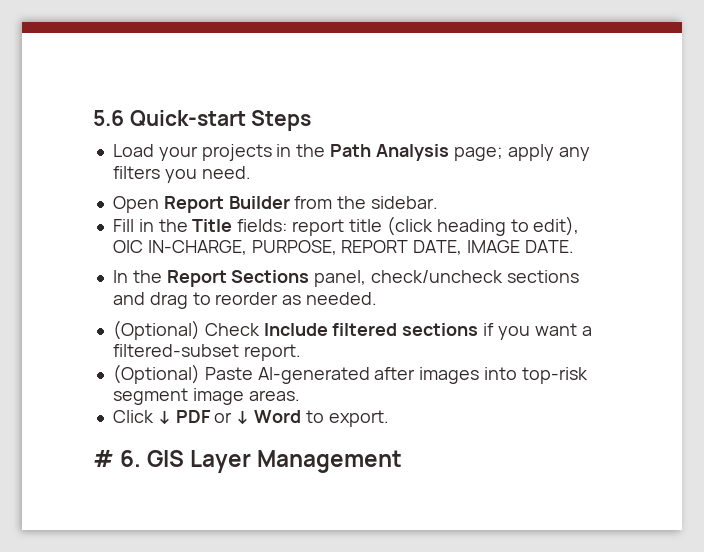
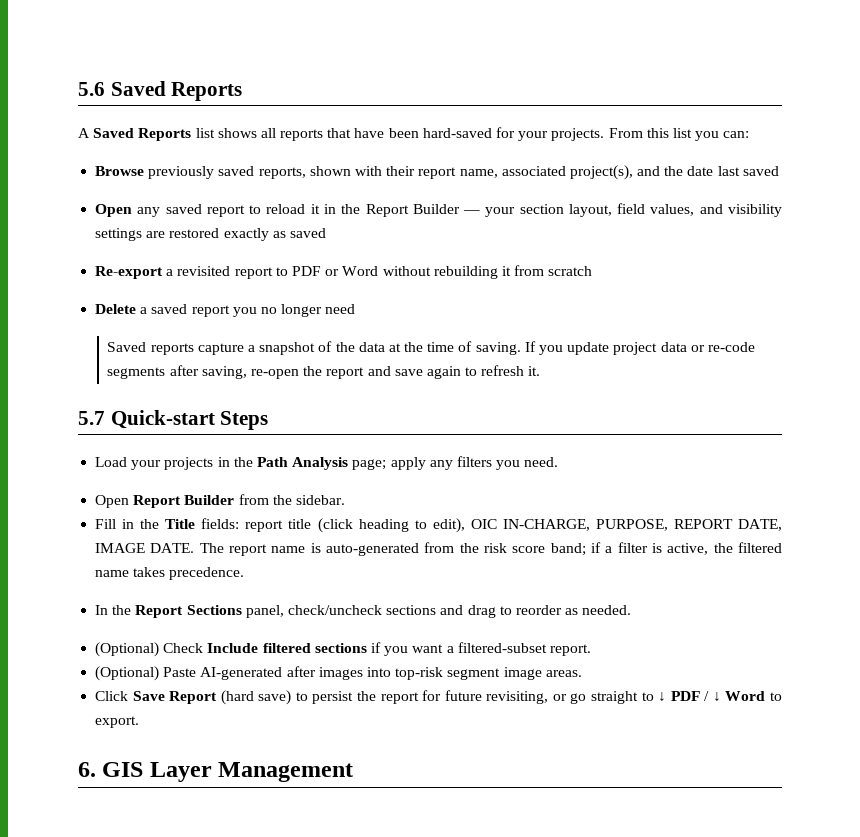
- 5.6 Quick-start Steps
+ 5.6 Saved Reports
+ A Saved Reports list shows all reports that have been hard-saved for your projects. From this list you can:
+ Browse previously saved reports, shown with their report name, associated project(s), and the date last saved
+ Open any saved report to reload it in the Report Builder — your section layout, field values, and visibility settings are restored exactly as saved
+ Re-export a revisited report to PDF or Word without rebuilding it from scratch
+ Delete a saved report you no longer need
+ Saved reports capture a snapshot of the data at the time of saving. If you update project data or re-code segments after saving, re-open the report and save again to refresh it.
+ 5.7 Quick-start Steps
+ The report name is auto-generated from the risk score band; if a filter is active, the filtered name takes precedence.
- Click ↓ PDF or ↓ Word to export.
+ Click Save Report (hard save) to persist the report for future revisiting, or go straight to ↓ PDF / ↓ Word to export.
- # 6. GIS Layer Management
+ 6. GIS Layer Management

